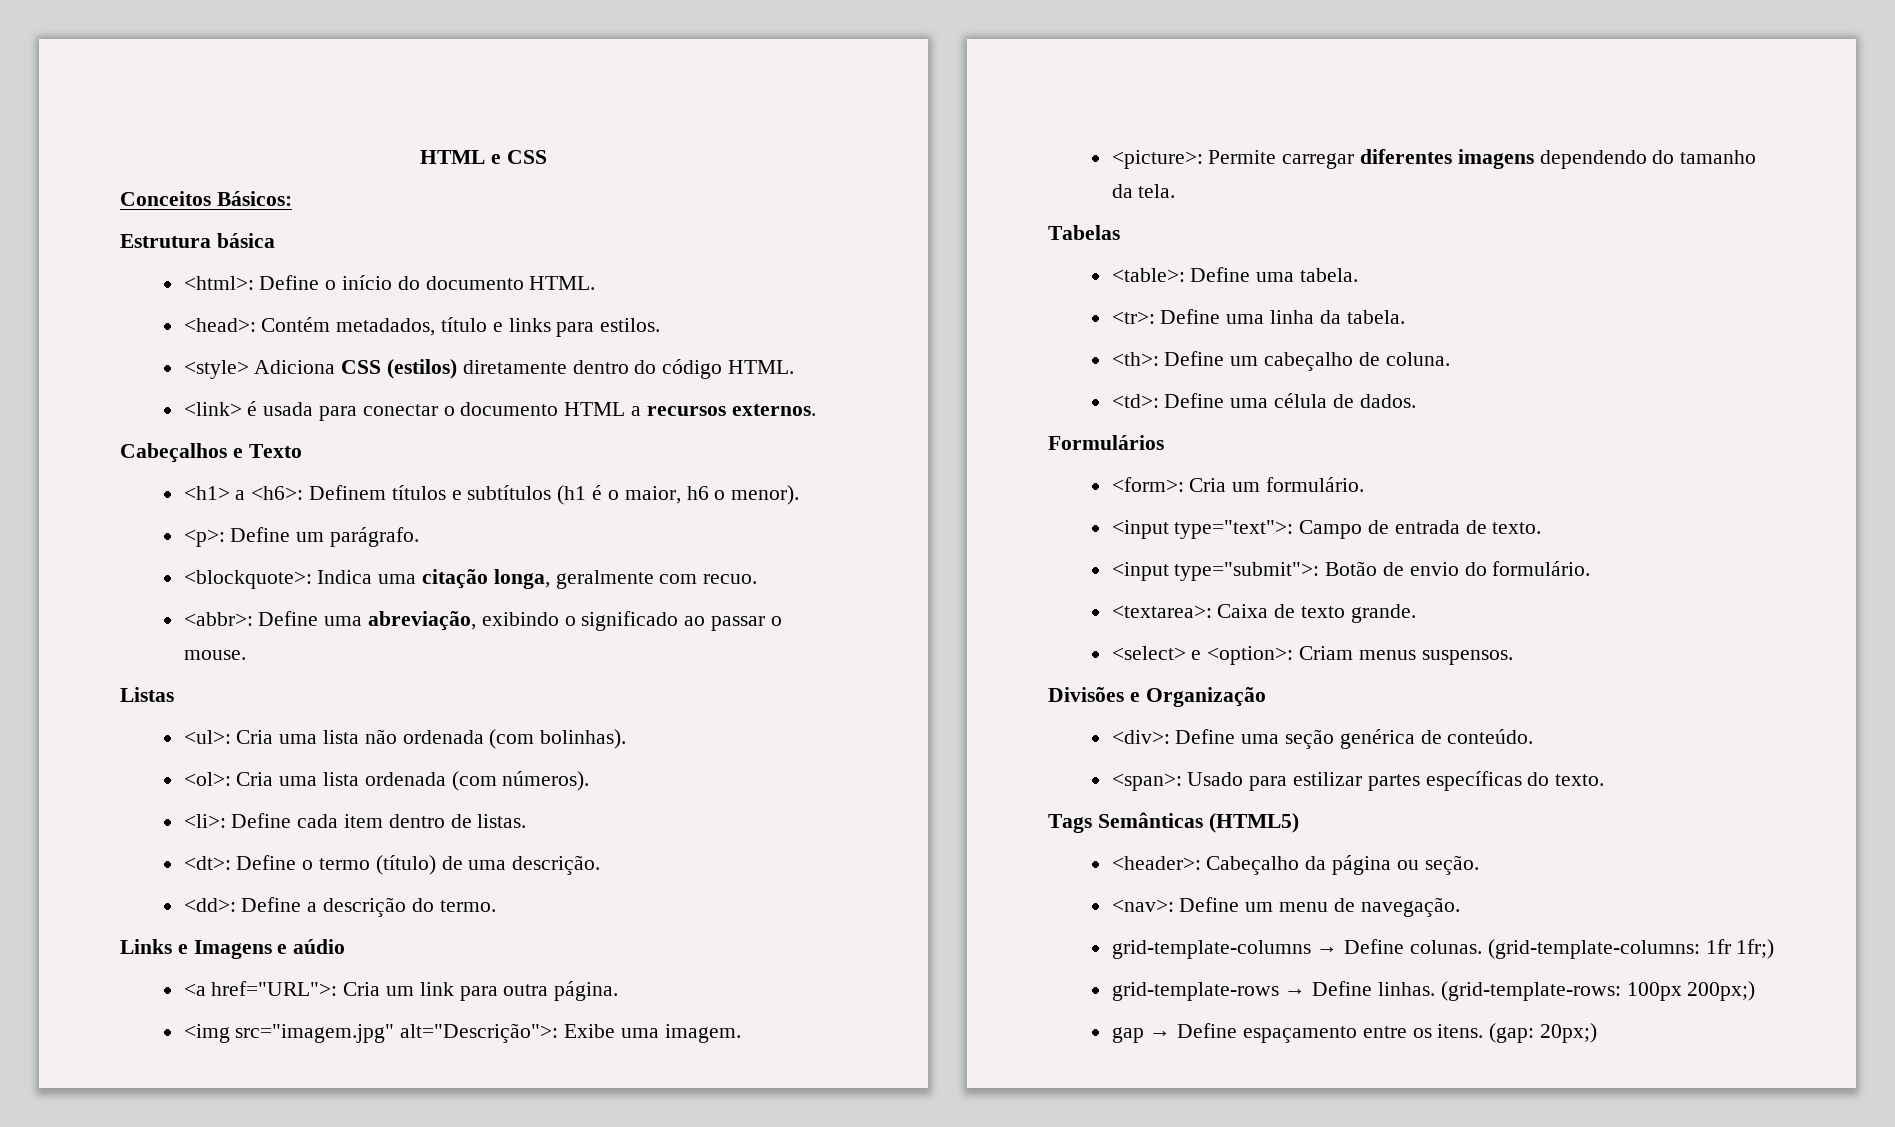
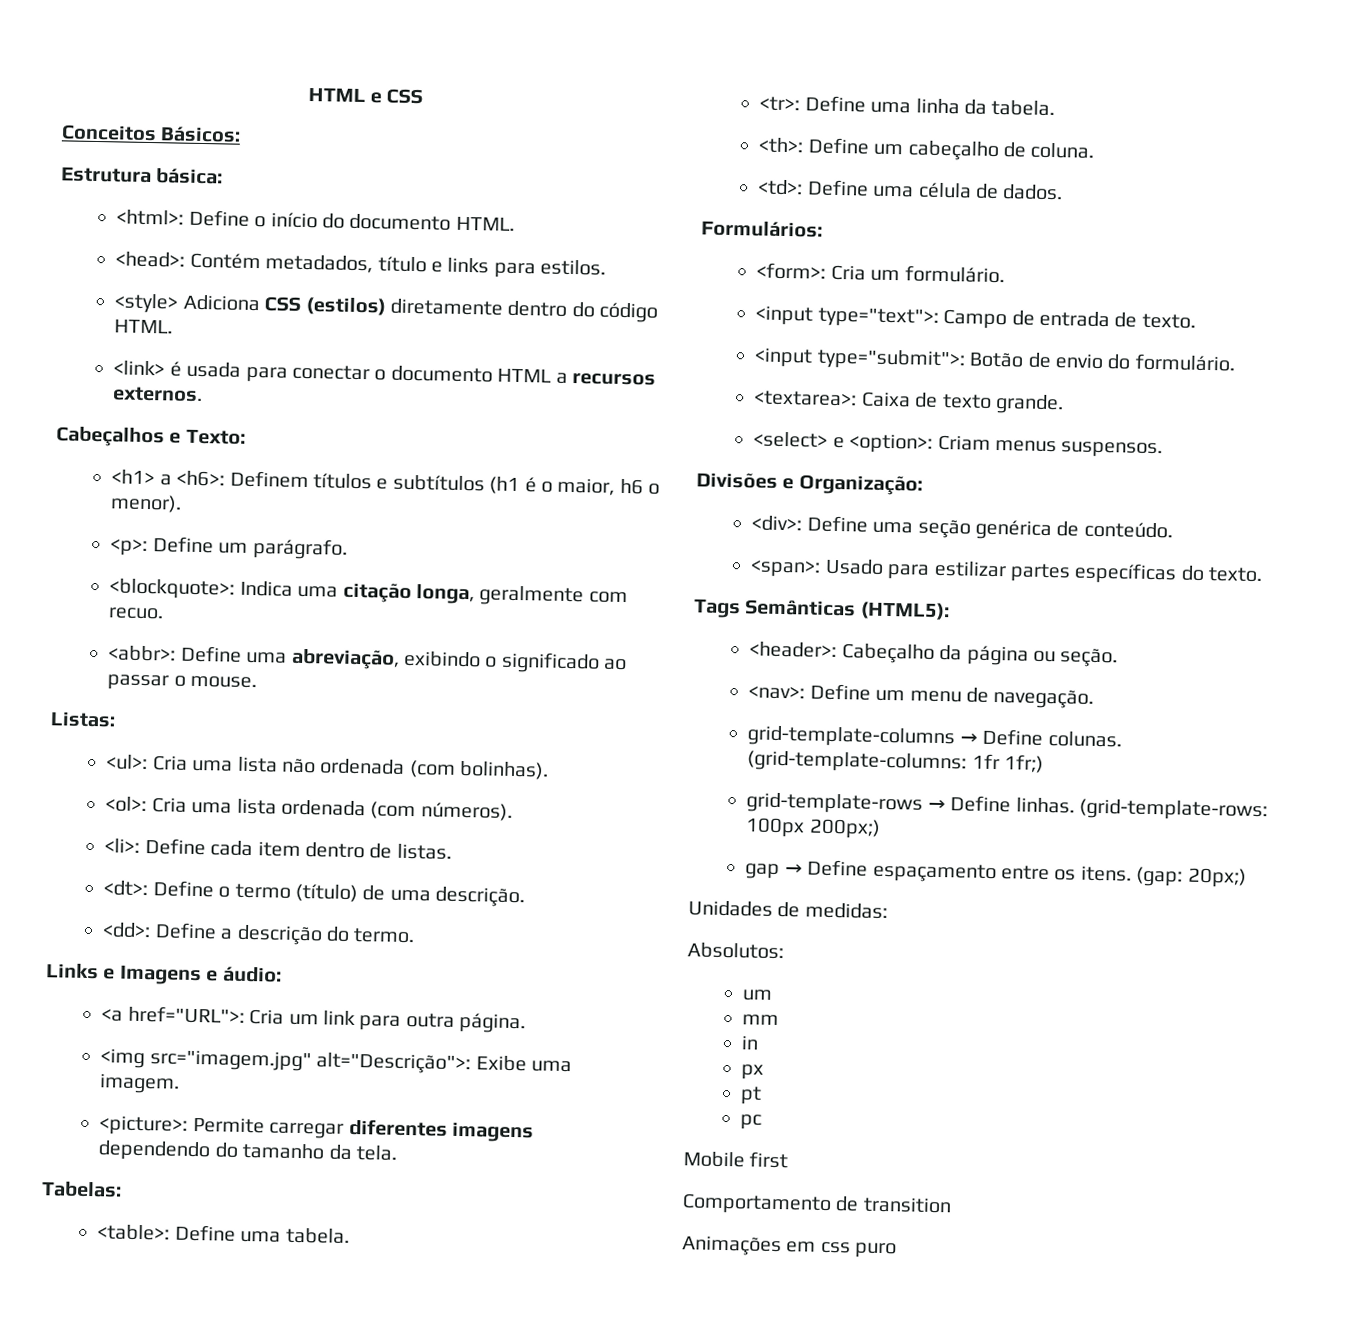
- Estrutura básica
+ Estrutura básica:
- Cabeçalhos e Texto
+ Cabeçalhos e Texto:
- Listas
+ Listas:
- Links e Imagens e aúdio
+ Links e Imagens e áudio:
- Tabelas
+ Tabelas:
- Formulários
+ Formulários:
- Divisões e Organização
+ Divisões e Organização:
- Tags Semânticas (HTML5)
+ Tags Semânticas (HTML5):
+ Unidades de medidas:
+ Absolutos:
+ um
+ mm
+ in
+ px
+ pt
+ pc
+ Mobile first
+ Comportamento de transition
+ Animações em css puro

